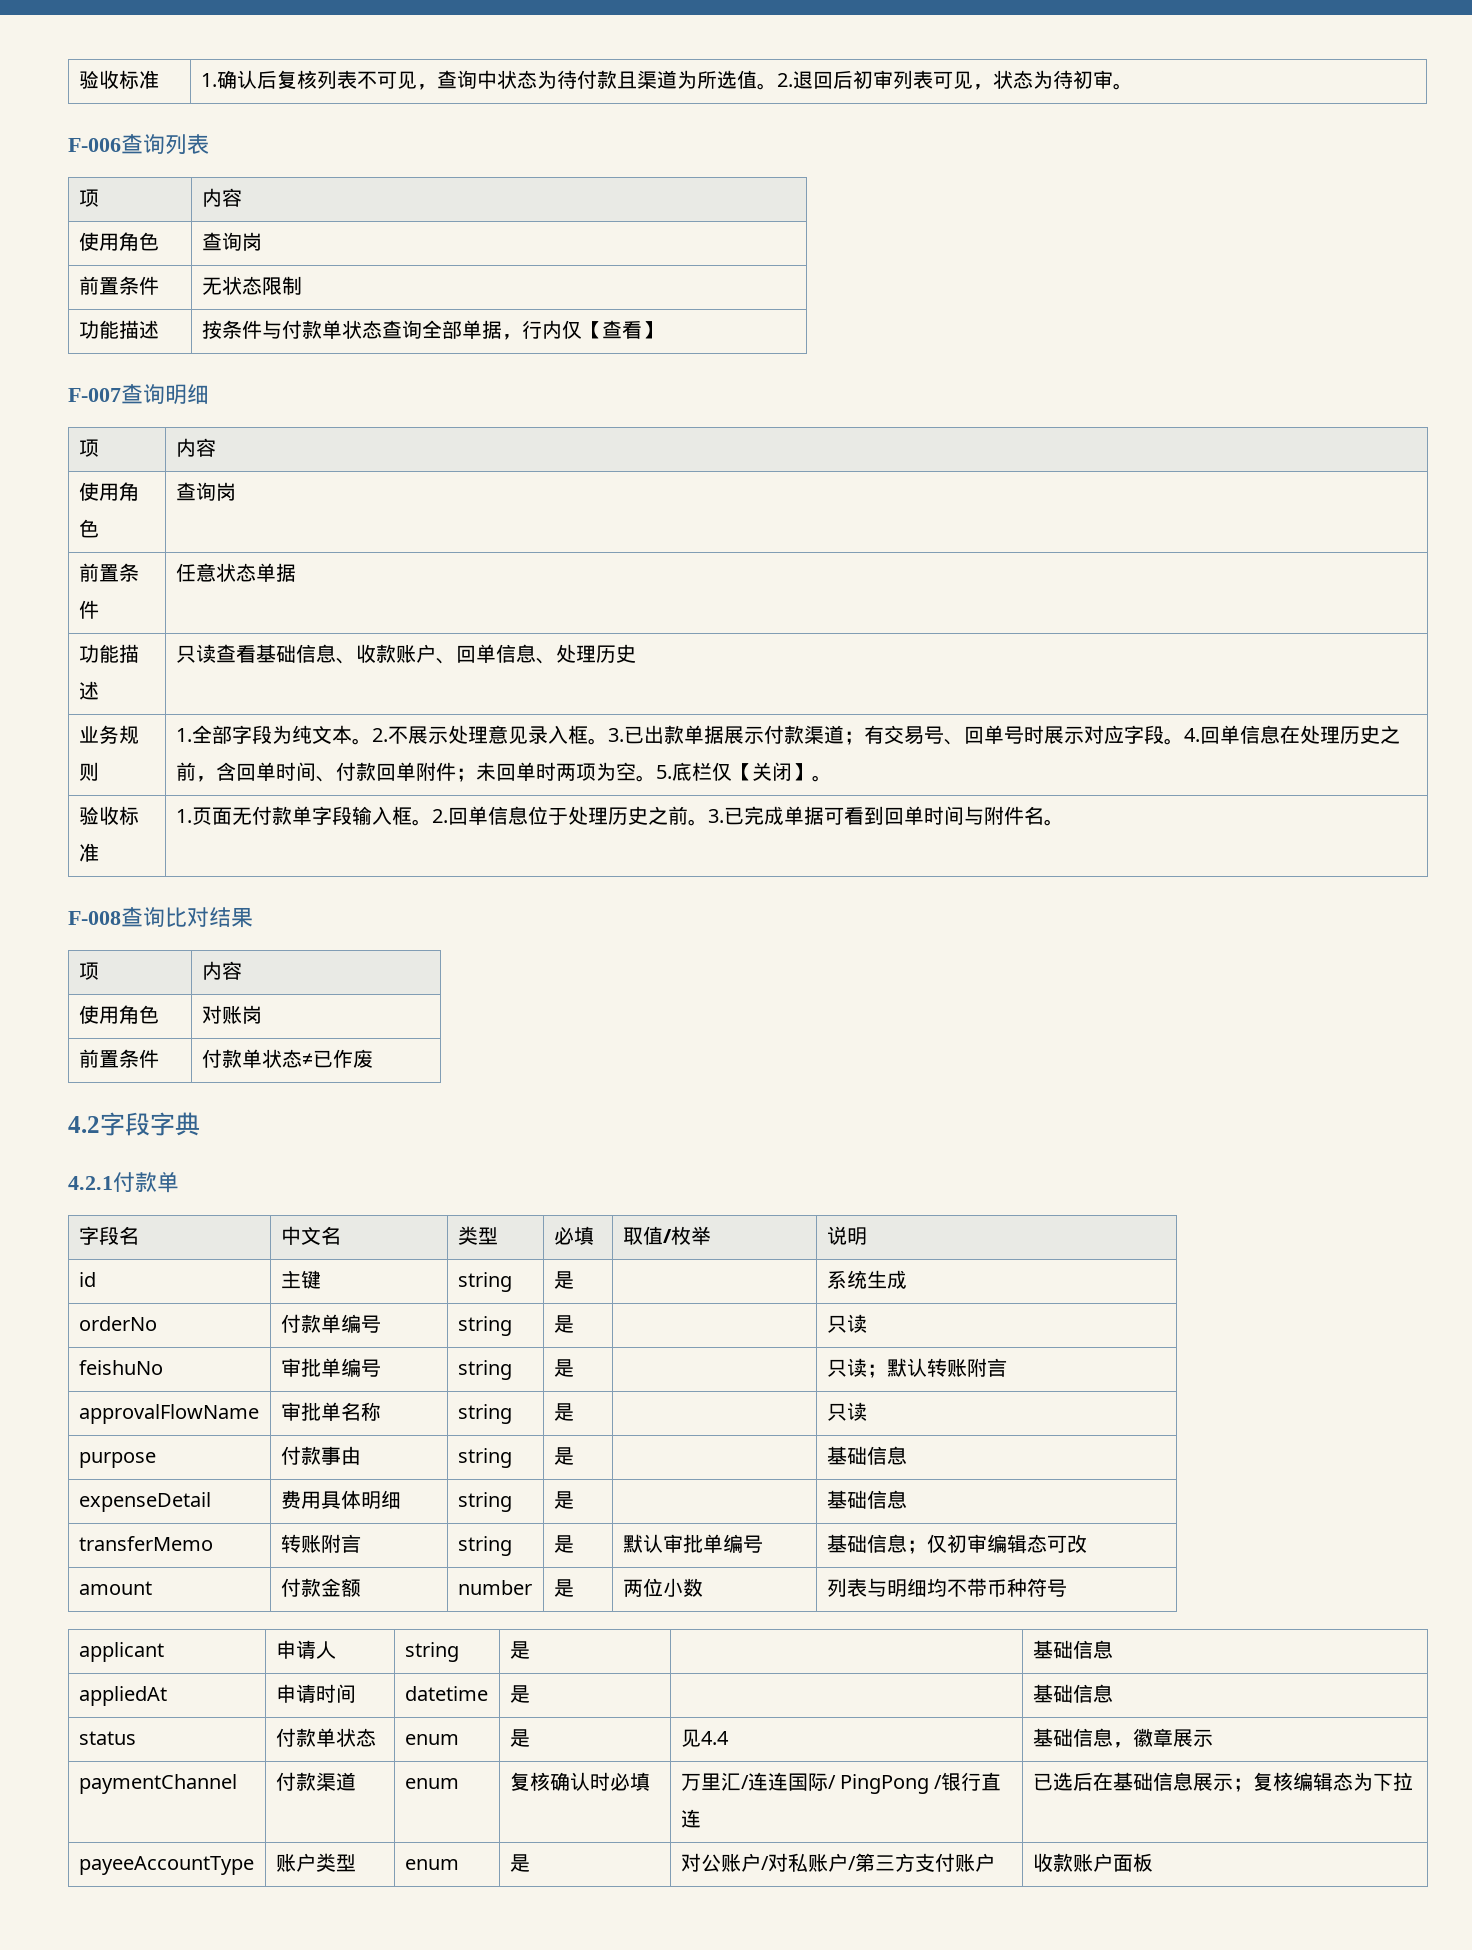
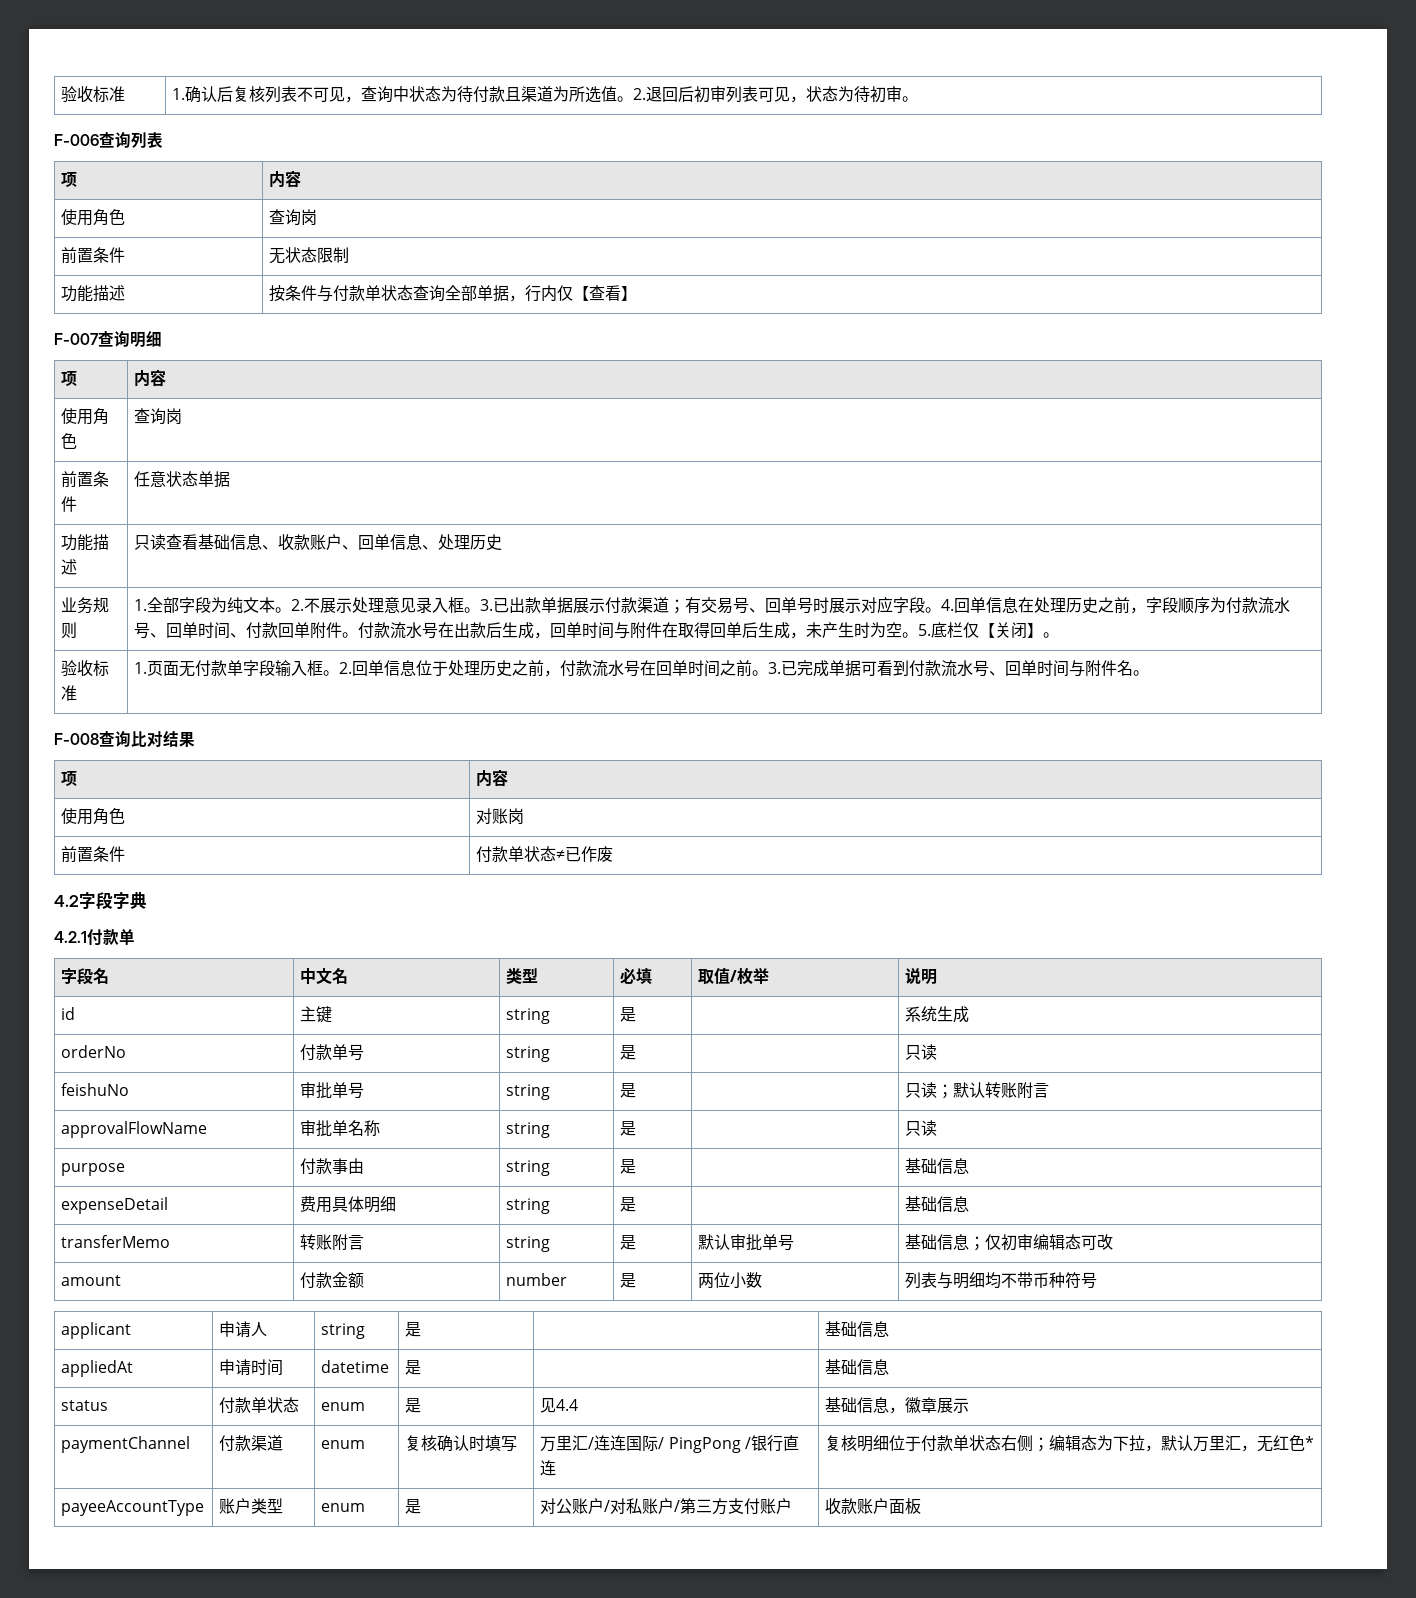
- 4.回单信息在处理历史之前，含回单时间、付款回单附件；未回单时两项为空。
+ 4.回单信息在处理历史之前，字段顺序为付款流水号、回单时间、付款回单附件。付款流水号在出款后生成，回单时间与附件在取得回单后生成，未产生时为空。
- 验收标准 | 1.页面无付款单字段输入框。2.回单信息位于处理历史之前。3.已完成单据可看到回单时间与附件名。
+ 验收标准 | 1.页面无付款单字段输入框。2.回单信息位于处理历史之前，付款流水号在回单时间之前。3.已完成单据可看到付款流水号、回单时间与附件名。
- orderNo | 付款单编号 | string | 是 | | 只读
+ orderNo | 付款单号 | string | 是 | | 只读
- feishuNo | 审批单编号 | string | 是 | | 只读；默认转账附言
+ feishuNo | 审批单号 | string | 是 | | 只读；默认转账附言
- transferMemo | 转账附言 | string | 是 | 默认审批单编号 | 基础信息；仅初审编辑态可改
+ transferMemo | 转账附言 | string | 是 | 默认审批单号 | 基础信息；仅初审编辑态可改
- paymentChannel | 付款渠道 | enum | 复核确认时必填 | 万里汇/连连国际/ PingPong /银行直连 | 已选后在基础信息展示；复核编辑态为下拉
+ paymentChannel | 付款渠道 | enum | 复核确认时填写 | 万里汇/连连国际/ PingPong /银行直连 | 复核明细位于付款单状态右侧；编辑态为下拉，默认万里汇，无红色*

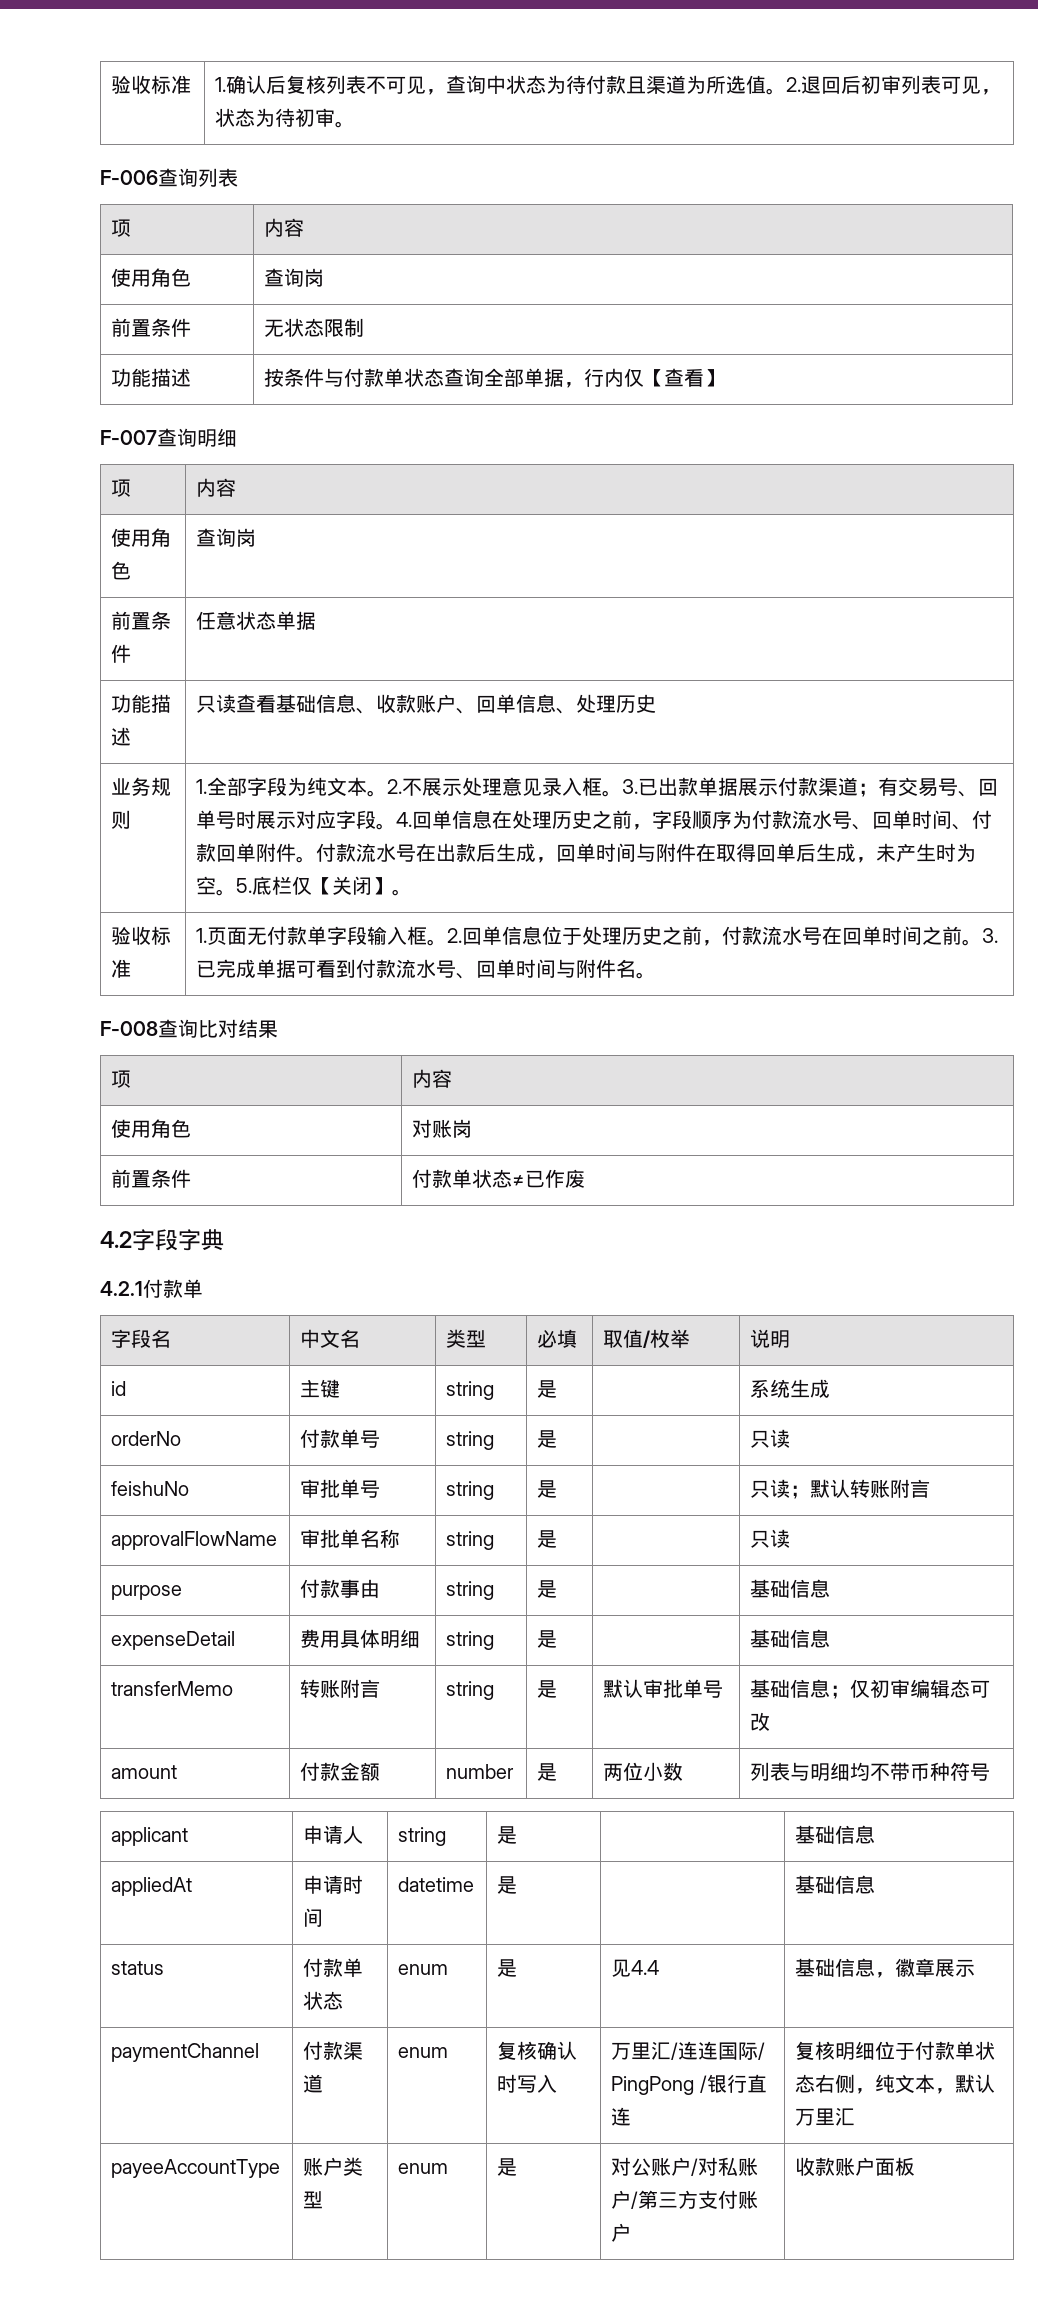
- paymentChannel | 付款渠道 | enum | 复核确认时填写 | 万里汇/连连国际/ PingPong /银行直连 | 复核明细位于付款单状态右侧；编辑态为下拉，默认万里汇，无红色*
+ paymentChannel | 付款渠道 | enum | 复核确认时写入 | 万里汇/连连国际/ PingPong /银行直连 | 复核明细位于付款单状态右侧，纯文本，默认万里汇

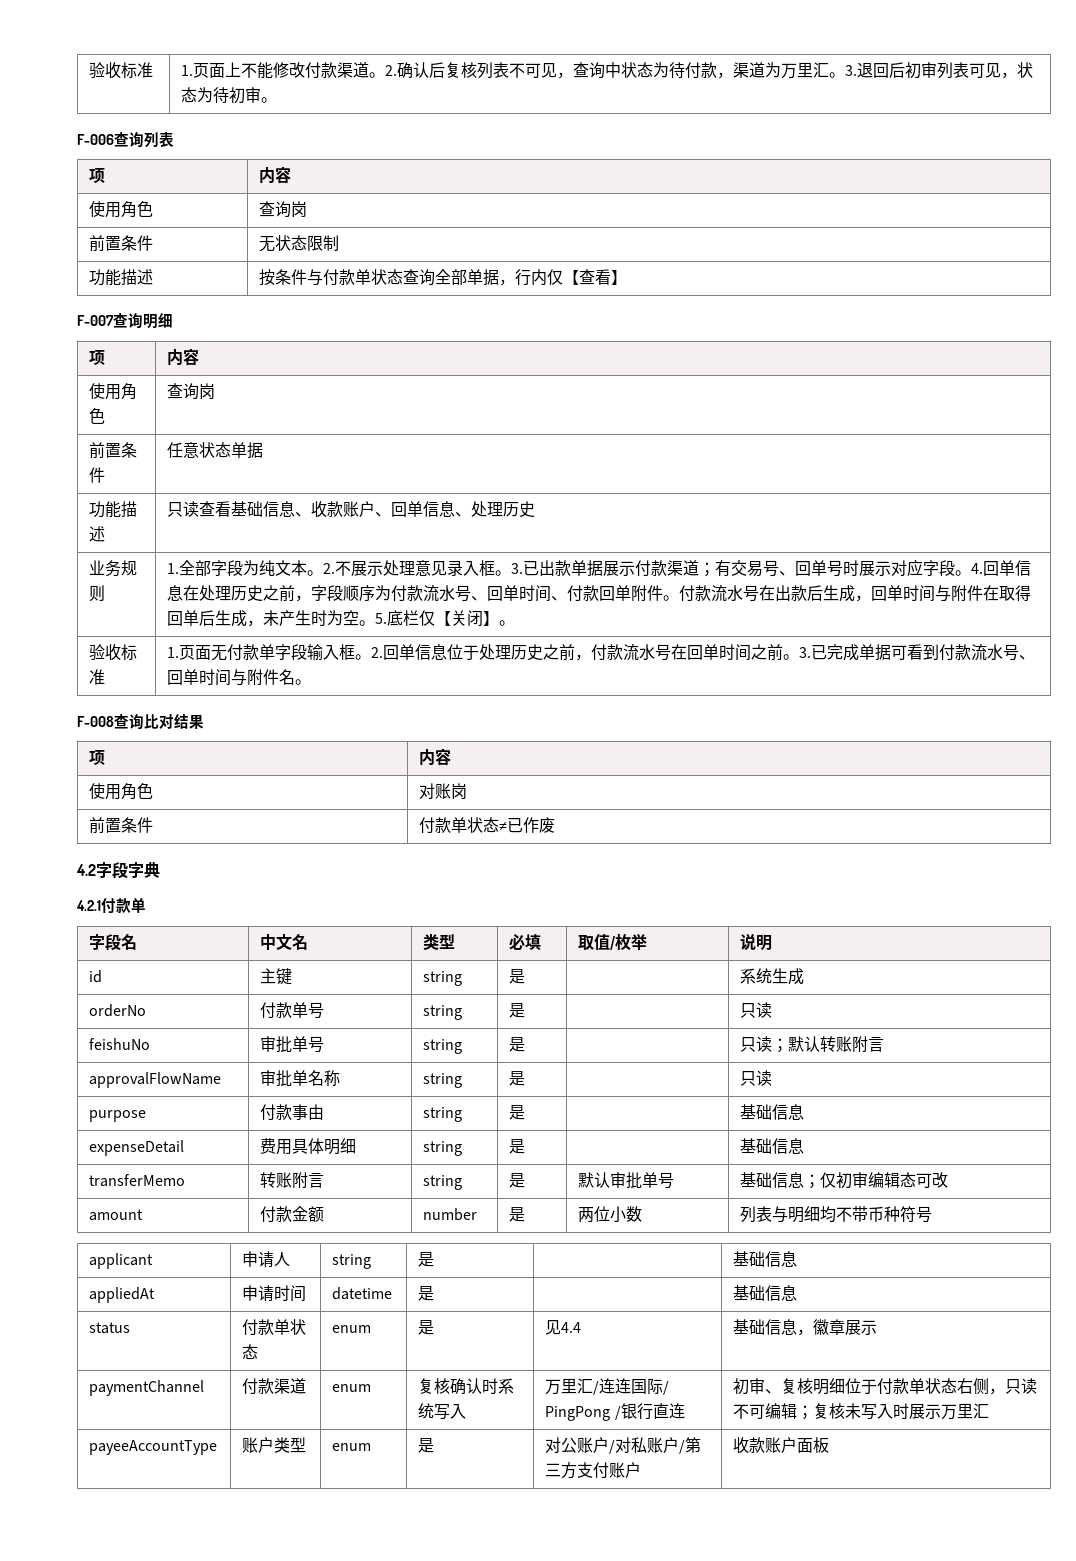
- 验收标准 | 1.确认后复核列表不可见，查询中状态为待付款且渠道为所选值。2.退回后初审列表可见，状态为待初审。
+ 验收标准 | 1.页面上不能修改付款渠道。2.确认后复核列表不可见，查询中状态为待付款，渠道为万里汇。3.退回后初审列表可见，状态为待初审。
- paymentChannel | 付款渠道 | enum | 复核确认时写入 | 万里汇/连连国际/ PingPong /银行直连 | 复核明细位于付款单状态右侧，纯文本，默认万里汇
+ paymentChannel | 付款渠道 | enum | 复核确认时系统写入 | 万里汇/连连国际/ PingPong /银行直连 | 初审、复核明细位于付款单状态右侧，只读不可编辑；复核未写入时展示万里汇

